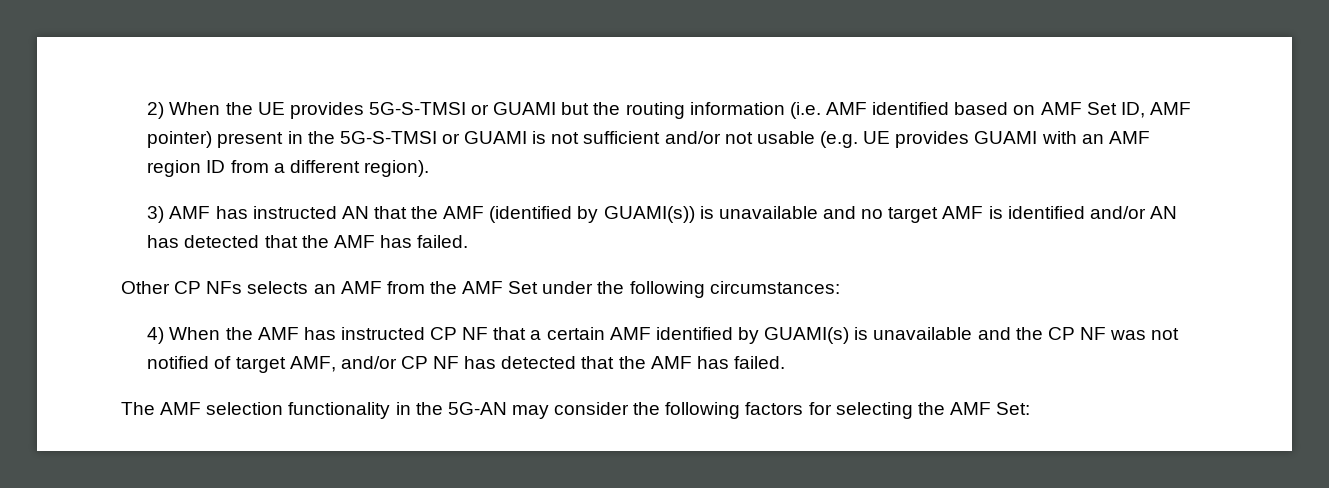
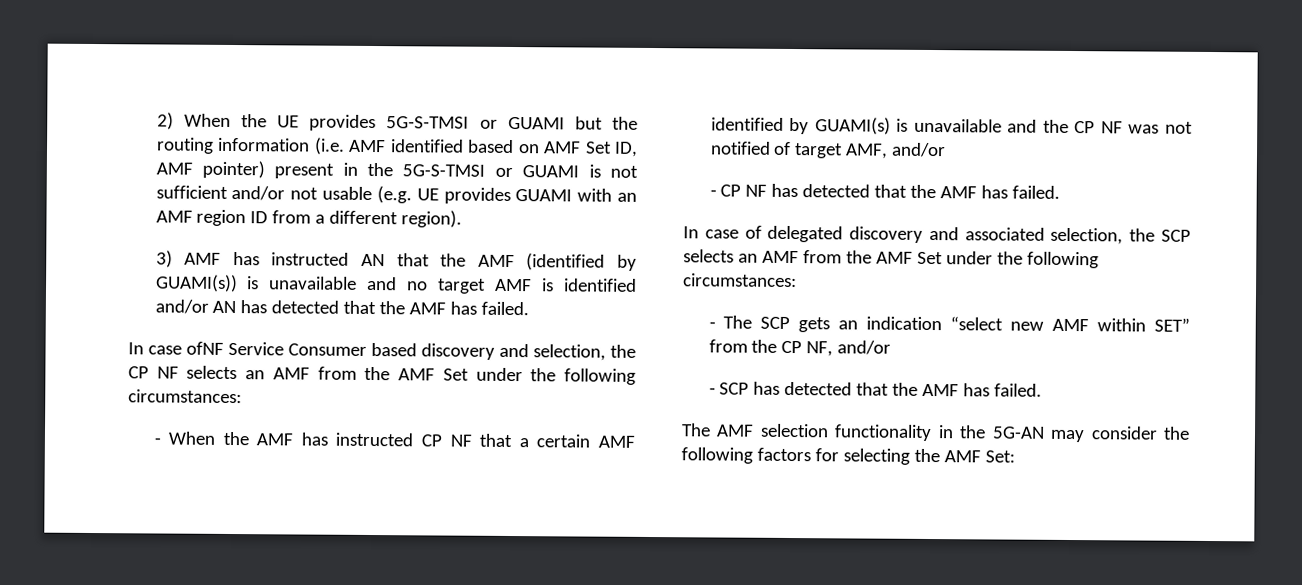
- Other CP NFs selects an AMF from the AMF Set under the following circumstances:
+ In case ofNF Service Consumer based discovery and selection, the CP NF selects an AMF from the AMF Set under the following circumstances:
- 4) When the AMF has instructed CP NF that a certain AMF identified by GUAMI(s) is unavailable and the CP NF was not notified of target AMF, and/or CP NF has detected that the AMF has failed.
+ - When the AMF has instructed CP NF that a certain AMF identified by GUAMI(s) is unavailable and the CP NF was not notified of target AMF, and/or
+ - CP NF has detected that the AMF has failed.
+ In case of delegated discovery and associated selection, the SCP selects an AMF from the AMF Set under the following circumstances:
+ - The SCP gets an indication “select new AMF within SET” from the CP NF, and/or
+ - SCP has detected that the AMF has failed.

